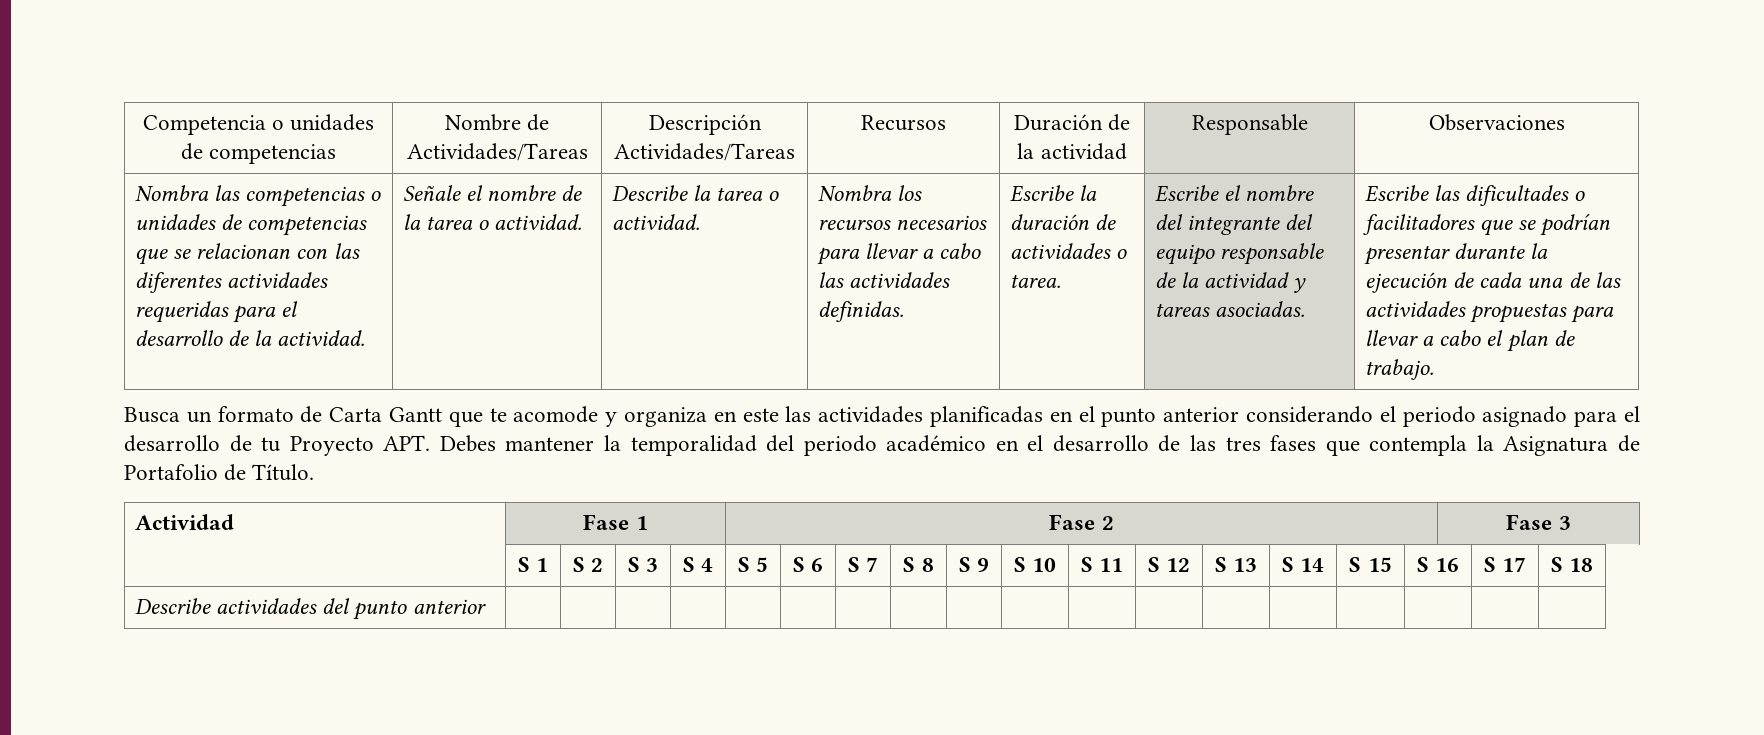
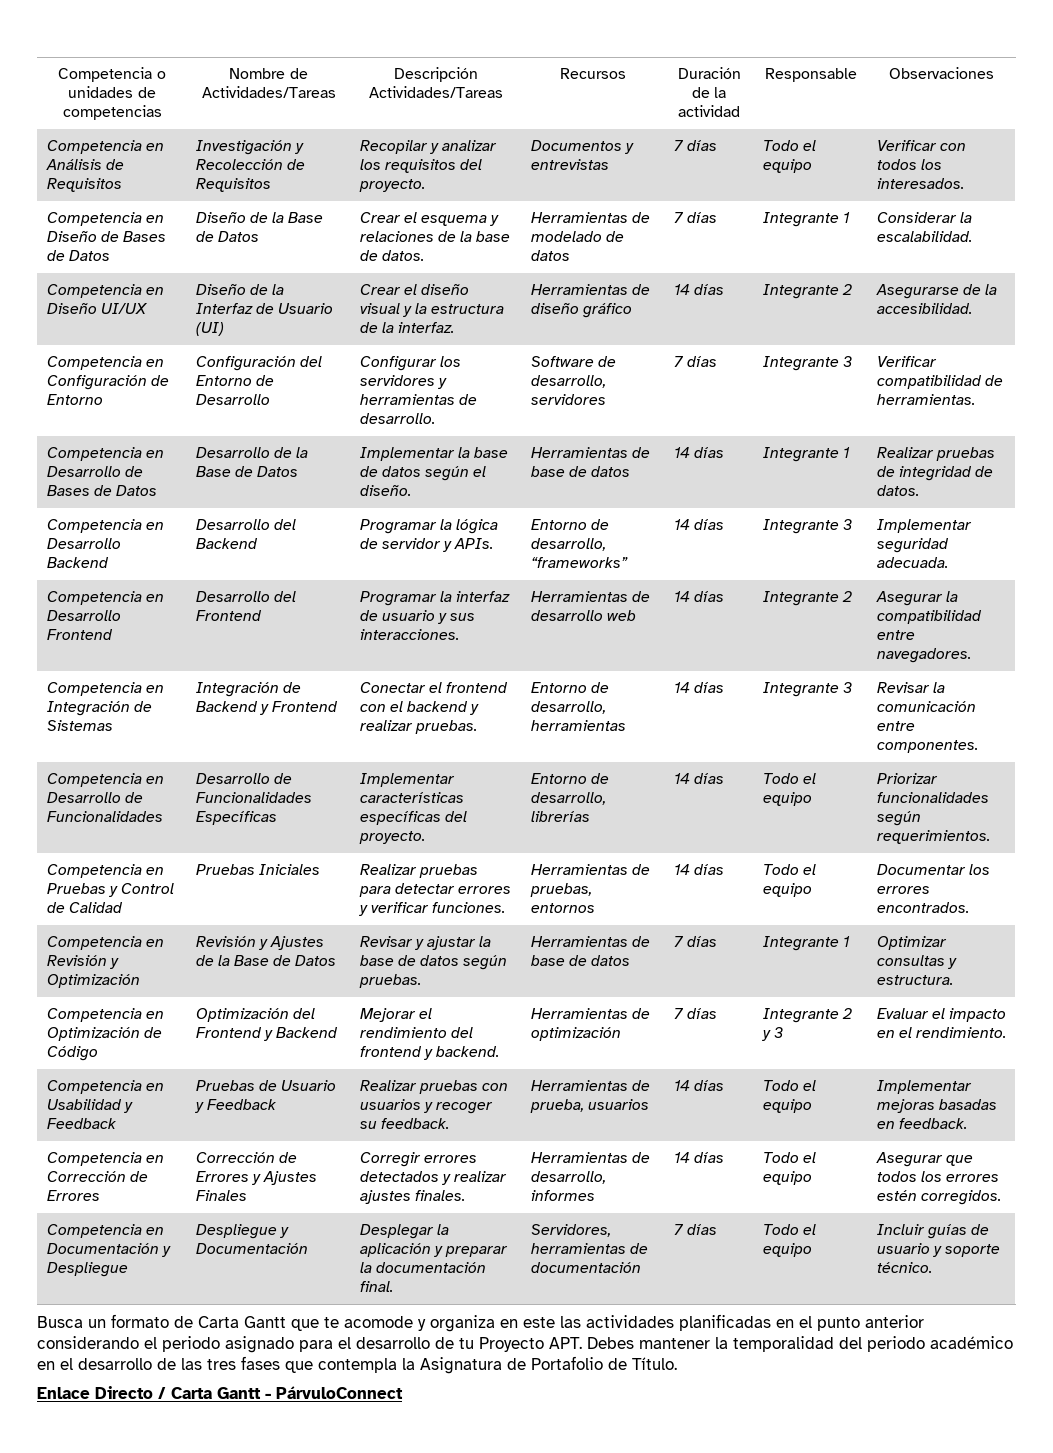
- Nombra las competencias o unidades de competencias que se relacionan con las diferentes actividades requeridas para el desarrollo de la actividad. | Señale el nombre de la tarea o actividad. | Describe la tarea o actividad. | Nombra los recursos necesarios para llevar a cabo las actividades definidas. | Escribe la duración de actividades o tarea. | Escribe el nombre del integrante del equipo responsable de la actividad y tareas asociadas. | Escribe las dificultades o facilitadores que se podrían presentar durante la ejecución de cada una de las actividades propuestas para llevar a cabo el plan de trabajo.
+ Competencia en Análisis de Requisitos | Investigación y Recolección de Requisitos | Recopilar y analizar los requisitos del proyecto. | Documentos y entrevistas | 7 días | Todo el equipo | Verificar con todos los interesados.
+ Competencia en Diseño de Bases de Datos | Diseño de la Base de Datos | Crear el esquema y relaciones de la base de datos. | Herramientas de modelado de datos | 7 días | Integrante 1 | Considerar la escalabilidad.
+ Competencia en Diseño UI/UX | Diseño de la Interfaz de Usuario (UI) | Crear el diseño visual y la estructura de la interfaz. | Herramientas de diseño gráfico | 14 días | Integrante 2 | Asegurarse de la accesibilidad.
+ Competencia en Configuración de Entorno | Configuración del Entorno de Desarrollo | Configurar los servidores y herramientas de desarrollo. | Software de desarrollo, servidores | 7 días | Integrante 3 | Verificar compatibilidad de herramientas.
+ Competencia en Desarrollo de Bases de Datos | Desarrollo de la Base de Datos | Implementar la base de datos según el diseño. | Herramientas de base de datos | 14 días | Integrante 1 | Realizar pruebas de integridad de datos.
+ Competencia en Desarrollo Backend | Desarrollo del Backend | Programar la lógica de servidor y APIs. | Entorno de desarrollo, “frameworks” | 14 días | Integrante 3 | Implementar seguridad adecuada.
+ Competencia en Desarrollo Frontend | Desarrollo del Frontend | Programar la interfaz de usuario y sus interacciones. | Herramientas de desarrollo web | 14 días | Integrante 2 | Asegurar la compatibilidad entre navegadores.
+ Competencia en Integración de Sistemas | Integración de Backend y Frontend | Conectar el frontend con el backend y realizar pruebas. | Entorno de desarrollo, herramientas | 14 días | Integrante 3 | Revisar la comunicación entre componentes.
+ Competencia en Desarrollo de Funcionalidades | Desarrollo de Funcionalidades Específicas | Implementar características específicas del proyecto. | Entorno de desarrollo, librerías | 14 días | Todo el equipo | Priorizar funcionalidades según requerimientos.
+ Competencia en Pruebas y Control de Calidad | Pruebas Iniciales | Realizar pruebas para detectar errores y verificar funciones. | Herramientas de pruebas, entornos | 14 días | Todo el equipo | Documentar los errores encontrados.
+ Competencia en Revisión y Optimización | Revisión y Ajustes de la Base de Datos | Revisar y ajustar la base de datos según pruebas. | Herramientas de base de datos | 7 días | Integrante 1 | Optimizar consultas y estructura.
+ Competencia en Optimización de Código | Optimización del Frontend y Backend | Mejorar el rendimiento del frontend y backend. | Herramientas de optimización | 7 días | Integrante 2 y 3 | Evaluar el impacto en el rendimiento.
+ Competencia en Usabilidad y Feedback | Pruebas de Usuario y Feedback | Realizar pruebas con usuarios y recoger su feedback. | Herramientas de prueba, usuarios | 14 días | Todo el equipo | Implementar mejoras basadas en feedback.
+ Competencia en Corrección de Errores | Corrección de Errores y Ajustes Finales | Corregir errores detectados y realizar ajustes finales. | Herramientas de desarrollo, informes | 14 días | Todo el equipo | Asegurar que todos los errores estén corregidos.
+ Competencia en Documentación y Despliegue | Despliegue y Documentación | Desplegar la aplicación y preparar la documentación final. | Servidores, herramientas de documentación | 7 días | Todo el equipo | Incluir guías de usuario y soporte técnico.
- Actividad | Fase 1 | Fase 2 | Fase 3
- | S 1 | S 2 | S 3 | S 4 | S 5 | S 6 | S 7 | S 8 | S 9 | S 10 | S 11 | S 12 | S 13 | S 14 | S 15 | S 16 | S 17 | S 18
- Describe actividades del punto anterior | | | | | | | | | | | | | | | | | |
+ Enlace Directo / Carta Gantt - PárvuloConnect

